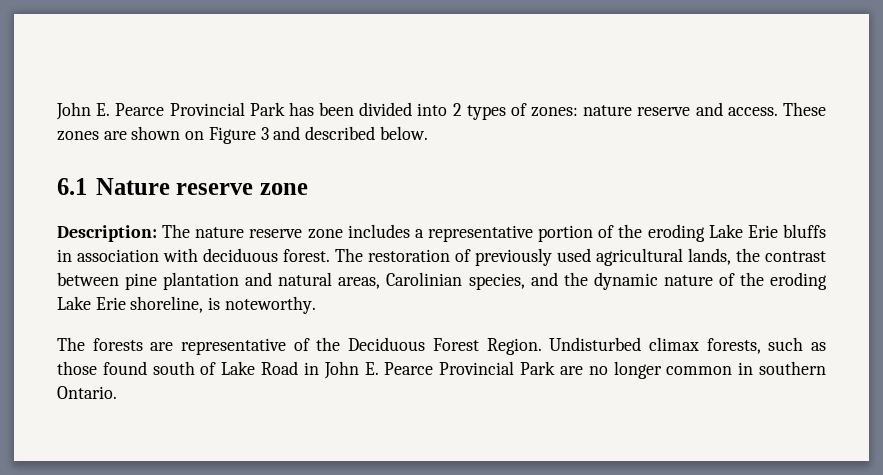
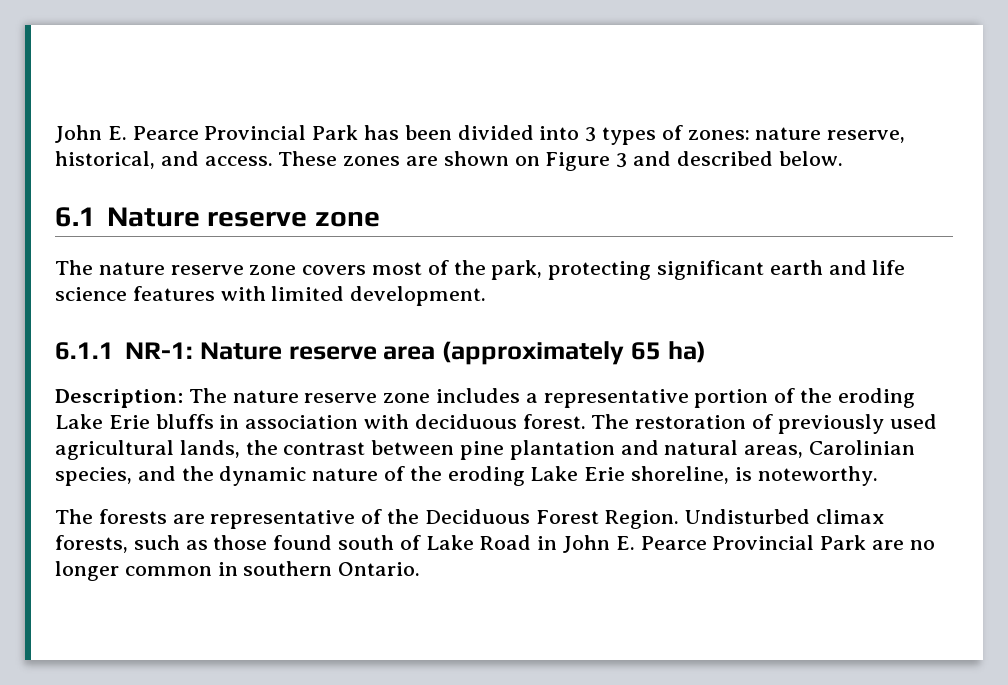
- John E. Pearce Provincial Park has been divided into 2 types of zones: nature reserve and access.
+ John E. Pearce Provincial Park has been divided into 3 types of zones: nature reserve, historical, and access.
+ The nature reserve zone covers most of the park, protecting significant earth and life science features with limited development.
+ 6.1.1 NR-1: Nature reserve area (approximately 65 ha)

